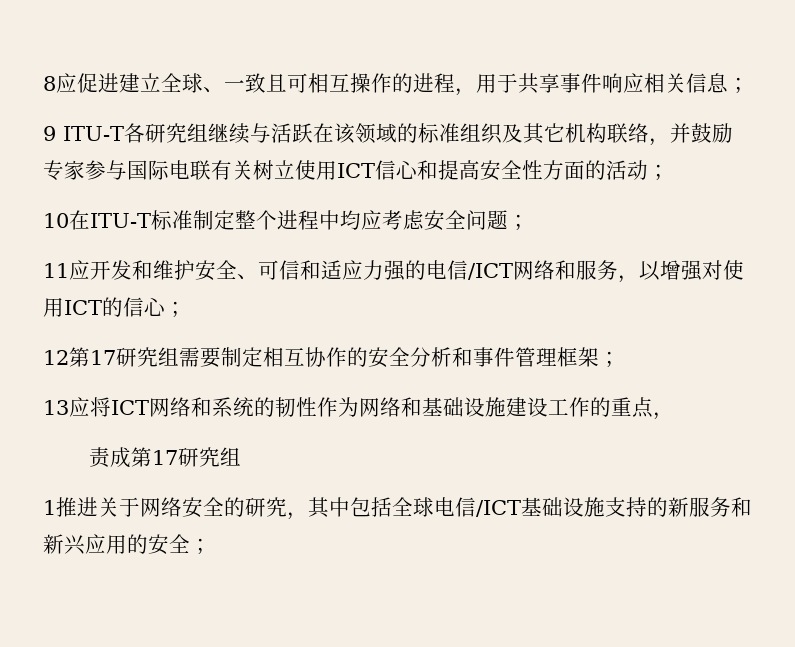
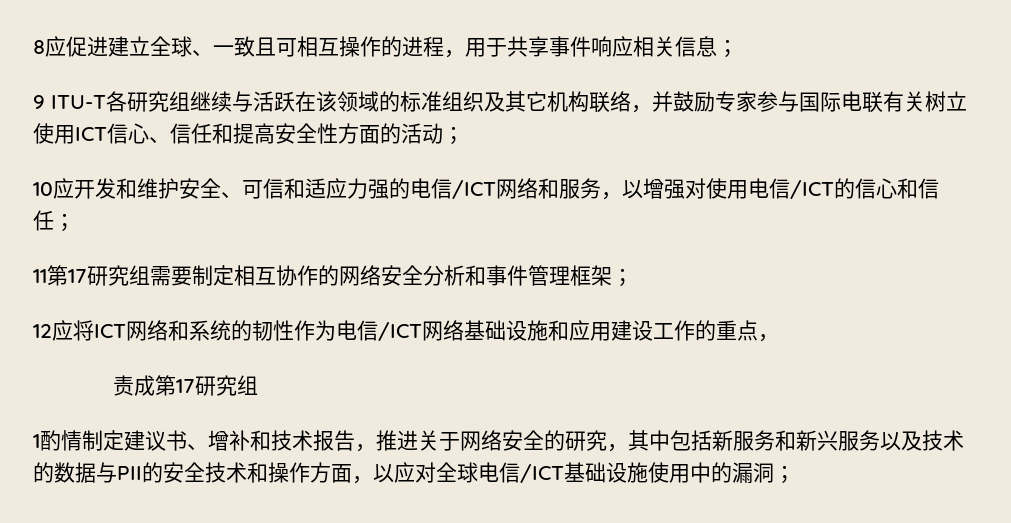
- 9 ITU-T各研究组继续与活跃在该领域的标准组织及其它机构联络，并鼓励专家参与国际电联有关树立使用ICT信心和提高安全性方面的活动；
+ 9 ITU-T各研究组继续与活跃在该领域的标准组织及其它机构联络，并鼓励专家参与国际电联有关树立使用ICT信心、信任和提高安全性方面的活动；
- 10在ITU-T标准制定整个进程中均应考虑安全问题；
- 11应开发和维护安全、可信和适应力强的电信/ICT网络和服务，以增强对使用ICT的信心；
- 12第17研究组需要制定相互协作的安全分析和事件管理框架；
+ 10应开发和维护安全、可信和适应力强的电信/ICT网络和服务，以增强对使用电信/ICT的信心和信任；
+ 11第17研究组需要制定相互协作的网络安全分析和事件管理框架；
- 13应将ICT网络和系统的韧性作为网络和基础设施建设工作的重点，
+ 12应将ICT网络和系统的韧性作为电信/ICT网络基础设施和应用建设工作的重点，
- 1推进关于网络安全的研究，其中包括全球电信/ICT基础设施支持的新服务和新兴应用的安全；
+ 1酌情制定建议书、增补和技术报告，推进关于网络安全的研究，其中包括新服务和新兴服务以及技术的数据与PII的安全技术和操作方面，以应对全球电信/ICT基础设施使用中的漏洞；

